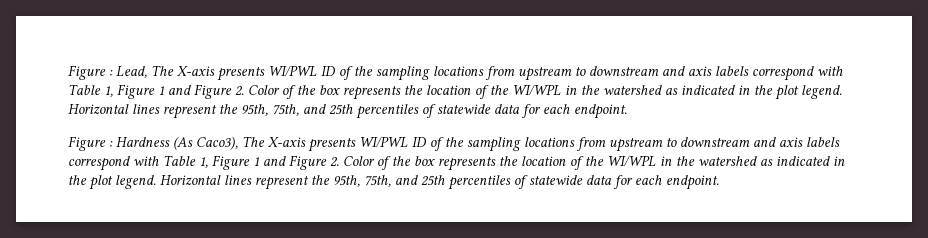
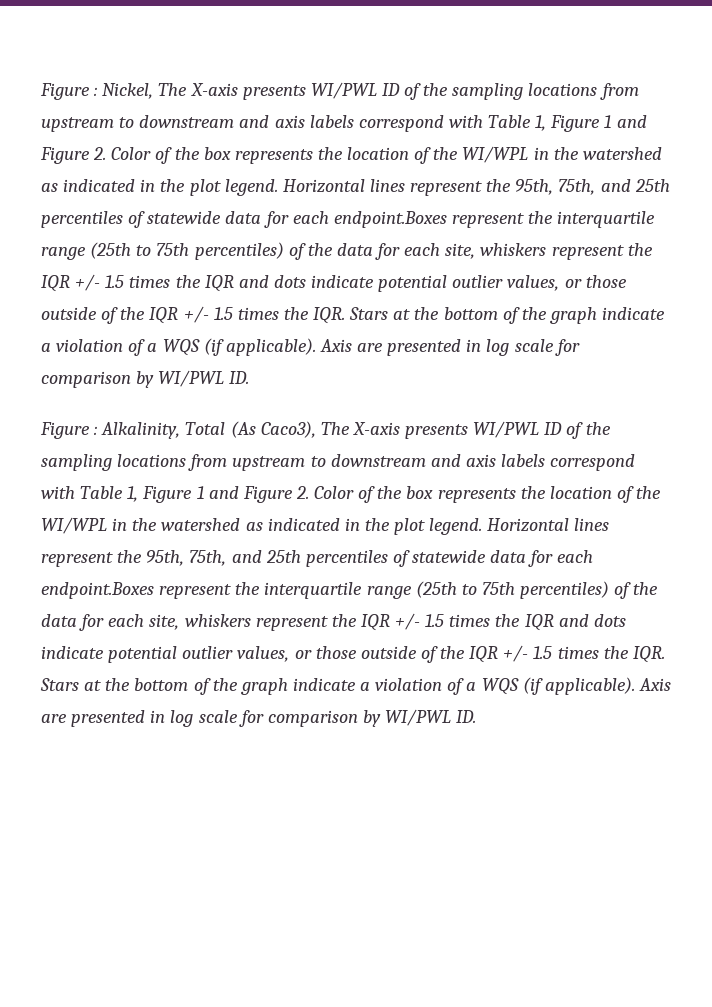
- Figure : Lead, The X-axis presents WI/PWL ID of the sampling locations from upstream to downstream and axis labels correspond with Table 1, Figure 1 and Figure 2. Color of the box represents the location of the WI/WPL in the watershed as indicated in the plot legend. Horizontal lines represent the 95th, 75th, and 25th percentiles of statewide data for each endpoint.
- Figure : Hardness (As Caco3), The X-axis presents WI/PWL ID of the sampling locations from upstream to downstream and axis labels correspond with Table 1, Figure 1 and Figure 2. Color of the box represents the location of the WI/WPL in the watershed as indicated in the plot legend. Horizontal lines represent the 95th, 75th, and 25th percentiles of statewide data for each endpoint.
+ Figure : Nickel, The X-axis presents WI/PWL ID of the sampling locations from upstream to downstream and axis labels correspond with Table 1, Figure 1 and Figure 2. Color of the box represents the location of the WI/WPL in the watershed as indicated in the plot legend. Horizontal lines represent the 95th, 75th, and 25th percentiles of statewide data for each endpoint.Boxes represent the interquartile range (25th to 75th percentiles) of the data for each site, whiskers represent the IQR +/- 1.5 times the IQR and dots indicate potential outlier values, or those outside of the IQR +/- 1.5 times the IQR. Stars at the bottom of the graph indicate a violation of a WQS (if applicable). Axis are presented in log scale for comparison by WI/PWL ID.
+ Figure : Alkalinity, Total (As Caco3), The X-axis presents WI/PWL ID of the sampling locations from upstream to downstream and axis labels correspond with Table 1, Figure 1 and Figure 2. Color of the box represents the location of the WI/WPL in the watershed as indicated in the plot legend. Horizontal lines represent the 95th, 75th, and 25th percentiles of statewide data for each endpoint.Boxes represent the interquartile range (25th to 75th percentiles) of the data for each site, whiskers represent the IQR +/- 1.5 times the IQR and dots indicate potential outlier values, or those outside of the IQR +/- 1.5 times the IQR. Stars at the bottom of the graph indicate a violation of a WQS (if applicable). Axis are presented in log scale for comparison by WI/PWL ID.

